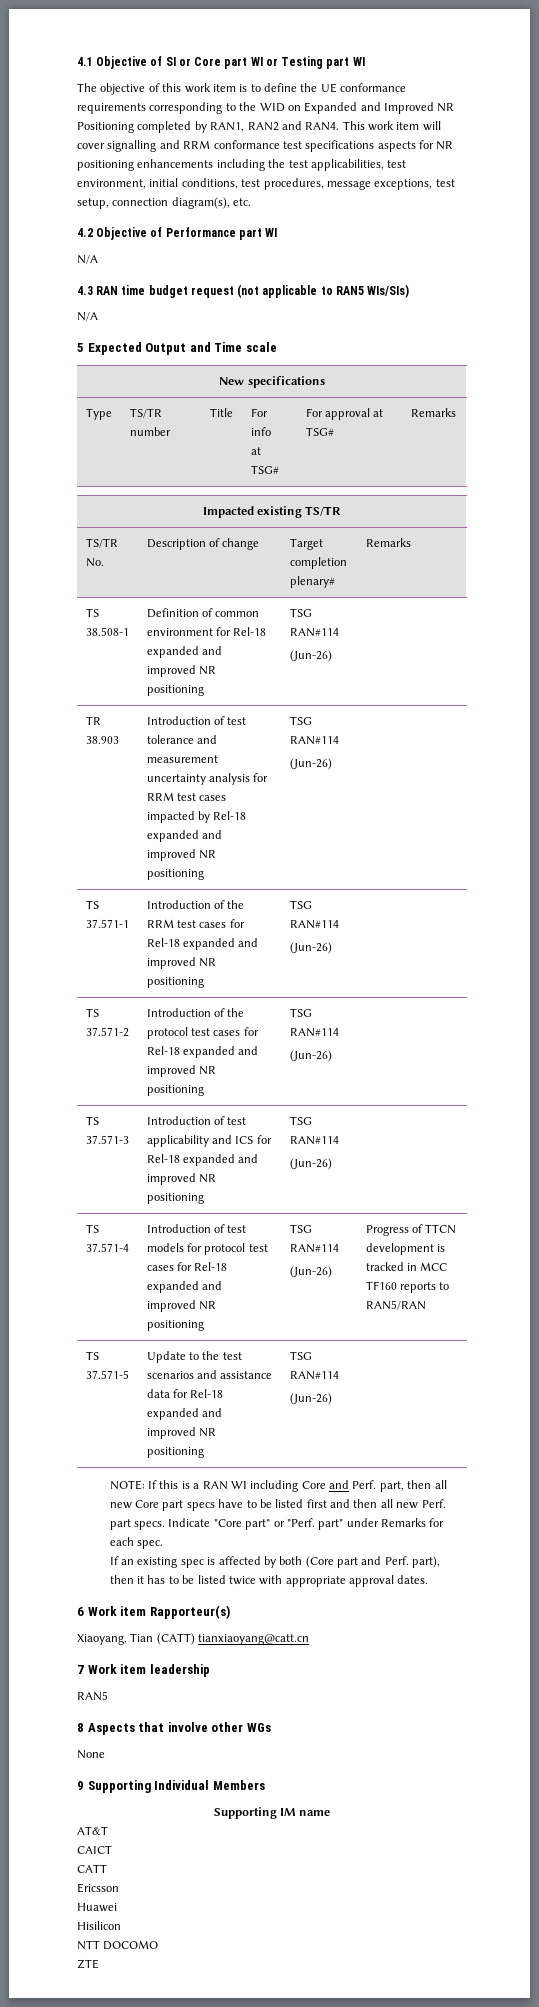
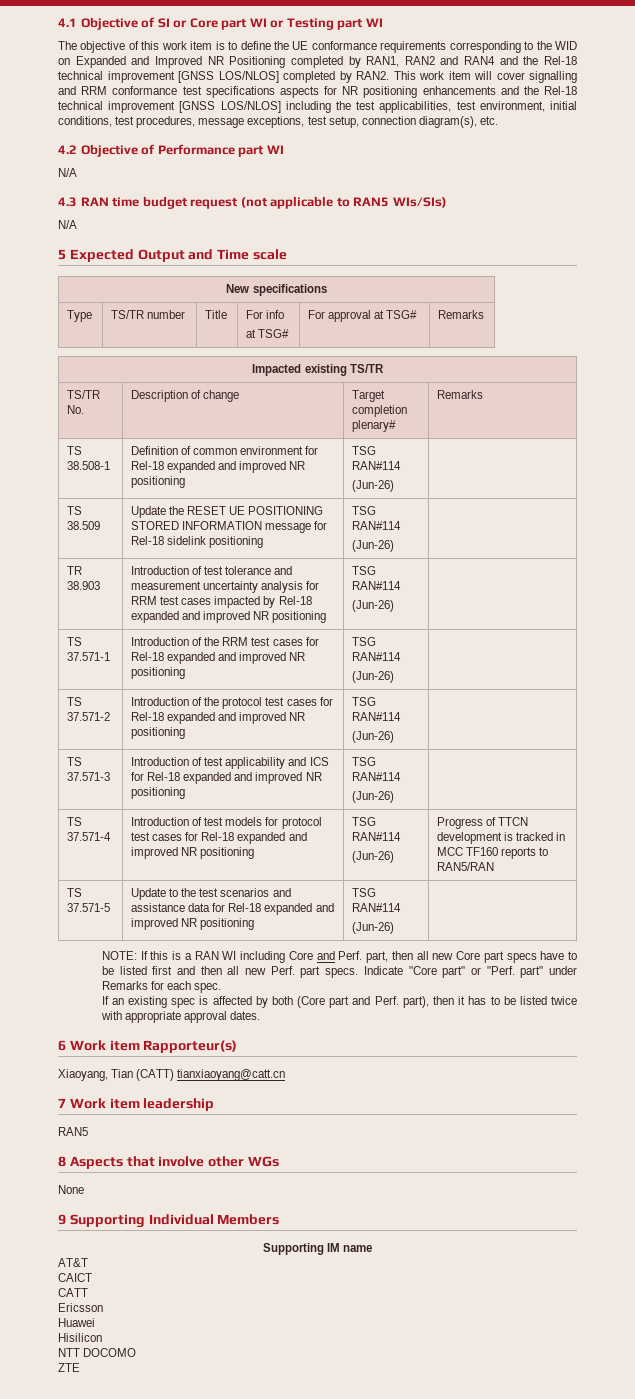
- The objective of this work item is to define the UE conformance requirements corresponding to the WID on Expanded and Improved NR Positioning completed by RAN1, RAN2 and RAN4.
+ The objective of this work item is to define the UE conformance requirements corresponding to the WID on Expanded and Improved NR Positioning completed by RAN1, RAN2 and RAN4 and the Rel-18 technical improvement [GNSS LOS/NLOS] completed by RAN2.
- This work item will cover signalling and RRM conformance test specifications aspects for NR positioning enhancements including the test applicabilities, test environment, initial conditions, test procedures, message exceptions, test setup, connection diagram(s), etc.
+ This work item will cover signalling and RRM conformance test specifications aspects for NR positioning enhancements and the Rel-18 technical improvement [GNSS LOS/NLOS] including the test applicabilities, test environment, initial conditions, test procedures, message exceptions, test setup, connection diagram(s), etc.
+ TS 38.509 | Update the RESET UE POSITIONING STORED INFORMATION message for Rel-18 sidelink positioning | TSG RAN#114
+ (Jun-26) |

